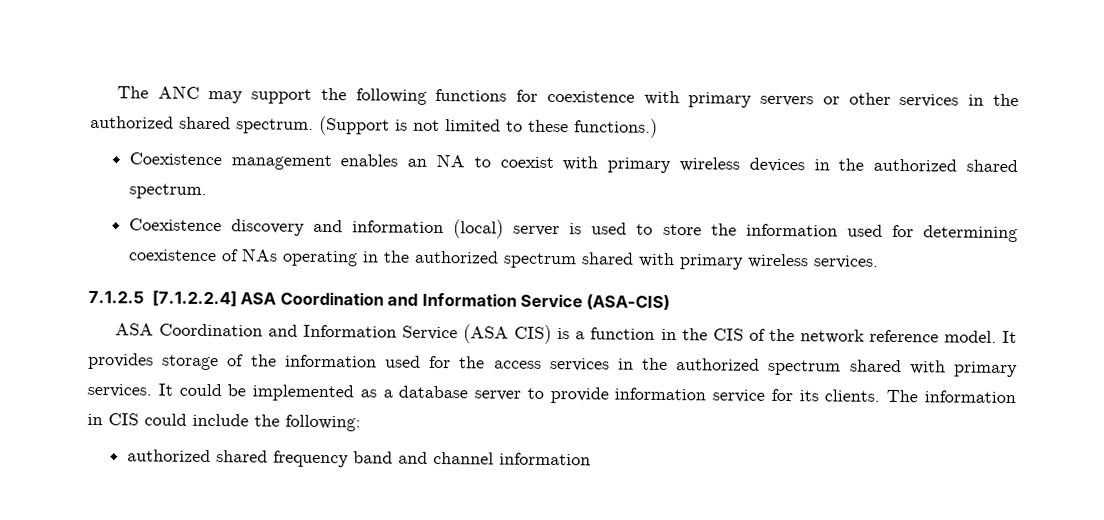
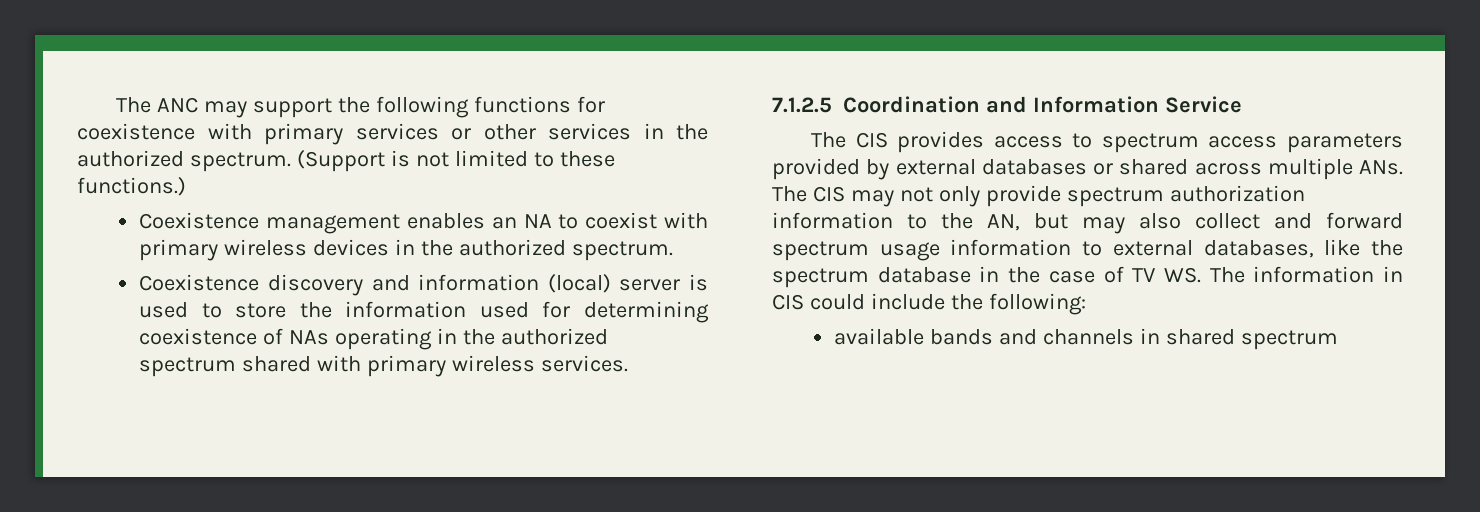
- The ANC may support the following functions for coexistence with primary servers or other services in the authorized shared spectrum.
+ The ANC may support the following functions for coexistence with primary services or other services in the authorized spectrum.
- Coexistence management enables an NA to coexist with primary wireless devices in the authorized shared spectrum.
+ Coexistence management enables an NA to coexist with primary wireless devices in the authorized spectrum.
- 7.1.2.5 [7.1.2.2.4] ASA Coordination and Information Service (ASA-CIS)
- ASA Coordination and Information Service (ASA CIS) is a function in the CIS of the network reference model. It provides storage of the information used for the access services in the authorized spectrum shared with primary services. It could be implemented as a database server to provide information service for its clients. The information in CIS could include the following:
+ 7.1.2.5 Coordination and Information Service
+ The CIS provides access to spectrum access parameters provided by external databases or shared across multiple ANs. The CIS may not only provide spectrum authorization information to the AN, but may also collect and forward spectrum usage information to external databases, like the spectrum database in the case of TV WS. The information in CIS could include the following:
- authorized shared frequency band and channel information
+ available bands and channels in shared spectrum

